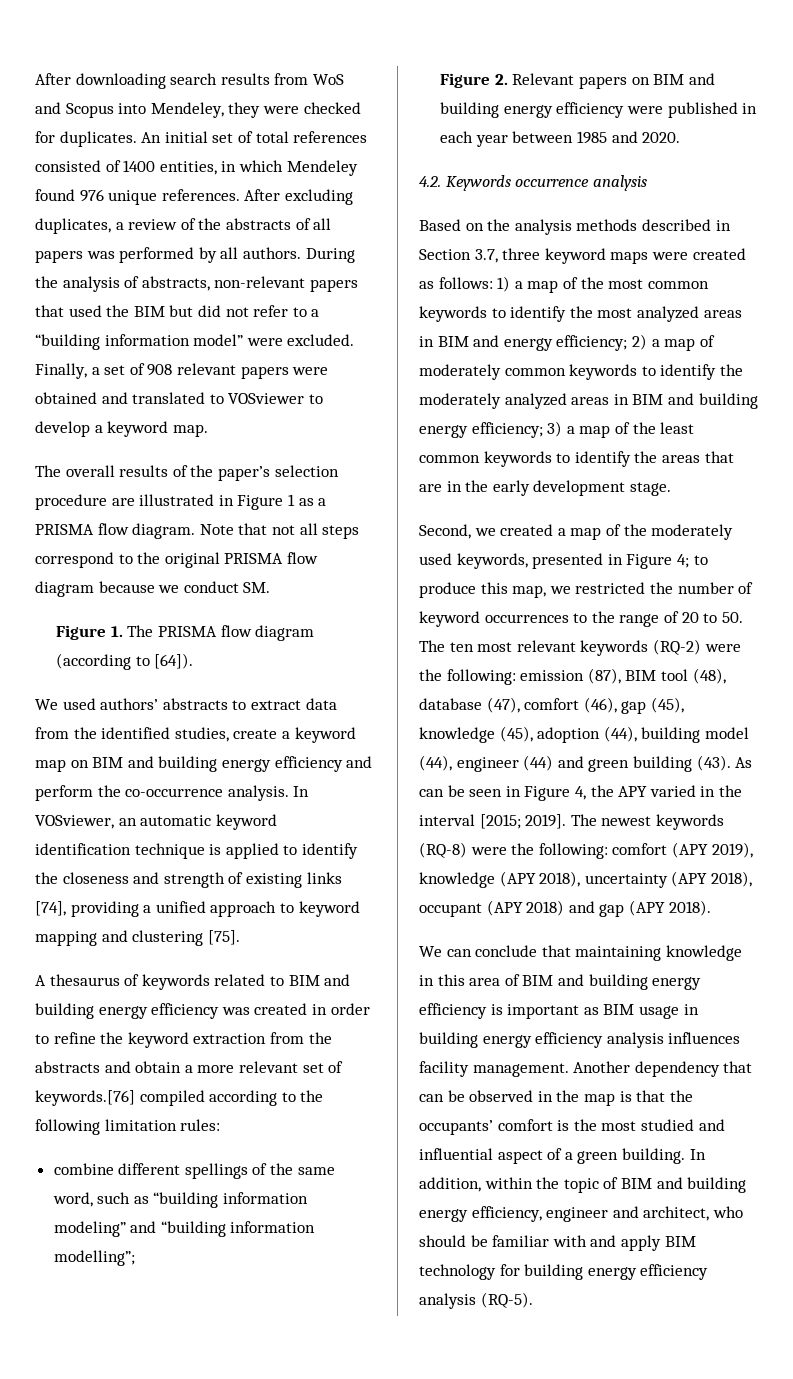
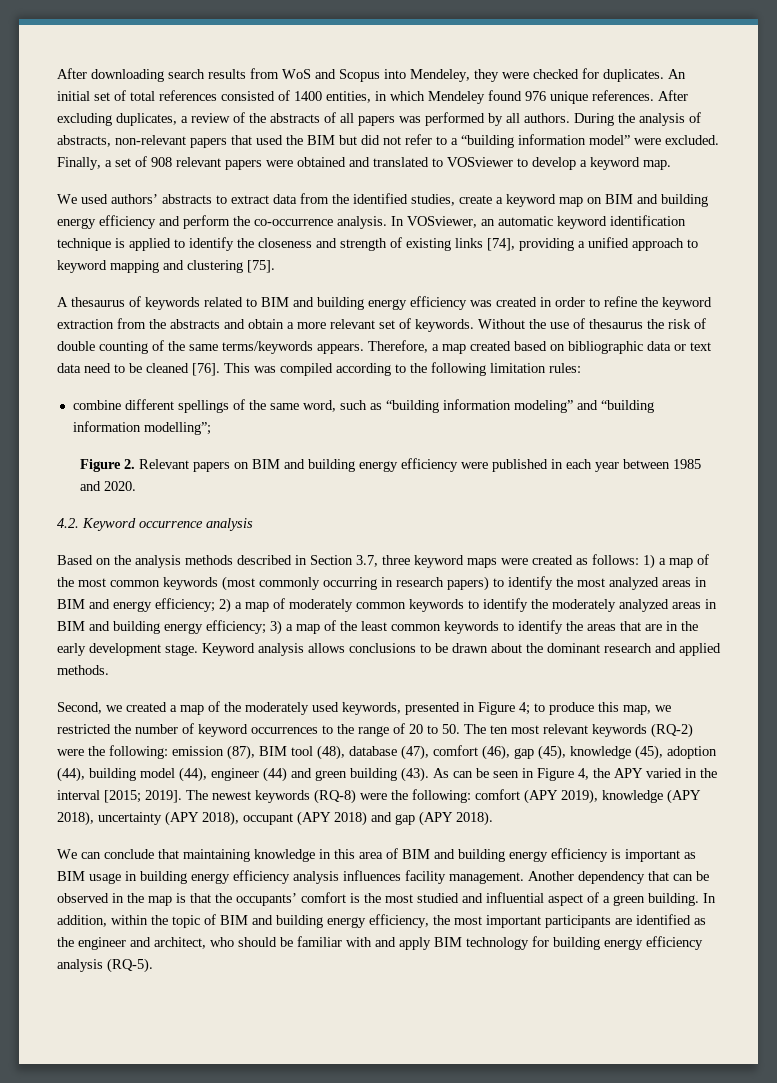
- The overall results of the paper’s selection procedure are illustrated in Figure 1 as a PRISMA flow diagram. Note that not all steps correspond to the original PRISMA flow diagram because we conduct SM.
- Figure 1. The PRISMA flow diagram (according to [64]).
- A thesaurus of keywords related to BIM and building energy efficiency was created in order to refine the keyword extraction from the abstracts and obtain a more relevant set of keywords.[76] compiled according to the following limitation rules:
+ A thesaurus of keywords related to BIM and building energy efficiency was created in order to refine the keyword extraction from the abstracts and obtain a more relevant set of keywords. Without the use of thesaurus the risk of double counting of the same terms/keywords appears. Therefore, a map created based on bibliographic data or text data need to be cleaned [76]. This was compiled according to the following limitation rules:
- 4.2. Keywords occurrence analysis
+ 4.2. Keyword occurrence analysis
- 1) a map of the most common keywords to identify the most analyzed areas in BIM and energy efficiency;
+ 1) a map of the most common keywords (most commonly occurring in research papers) to identify the most analyzed areas in BIM and energy efficiency;
+ Keyword analysis allows conclusions to be drawn about the dominant research and applied methods.
- In addition, within the topic of BIM and building energy efficiency, engineer and architect, who should be familiar with and apply BIM technology for building energy efficiency analysis (RQ-5).
+ In addition, within the topic of BIM and building energy efficiency, the most important participants are identified as the engineer and architect, who should be familiar with and apply BIM technology for building energy efficiency analysis (RQ-5).

